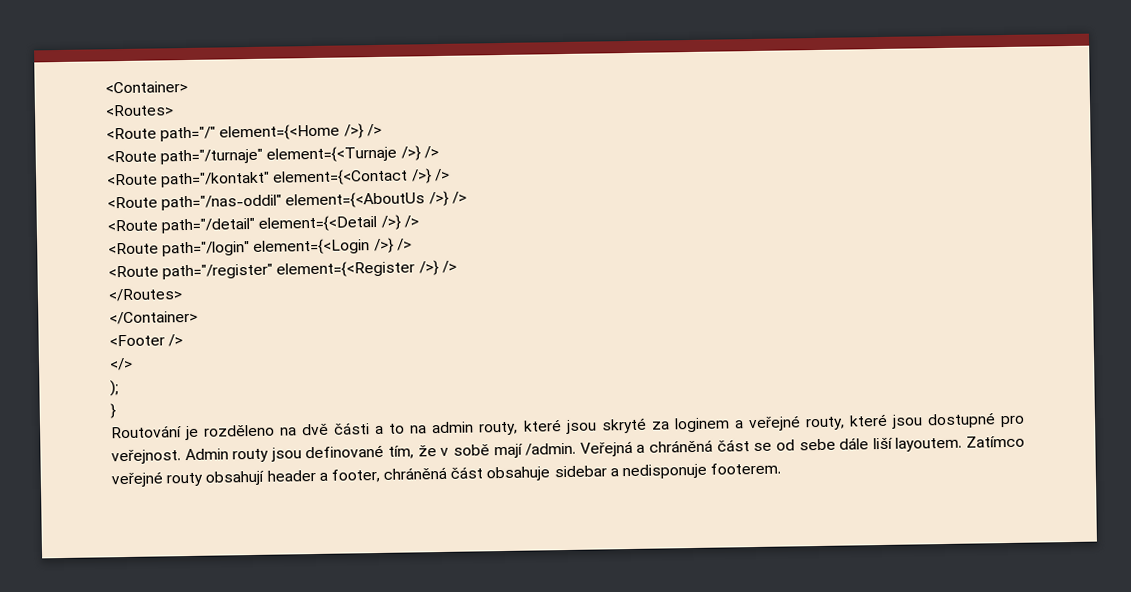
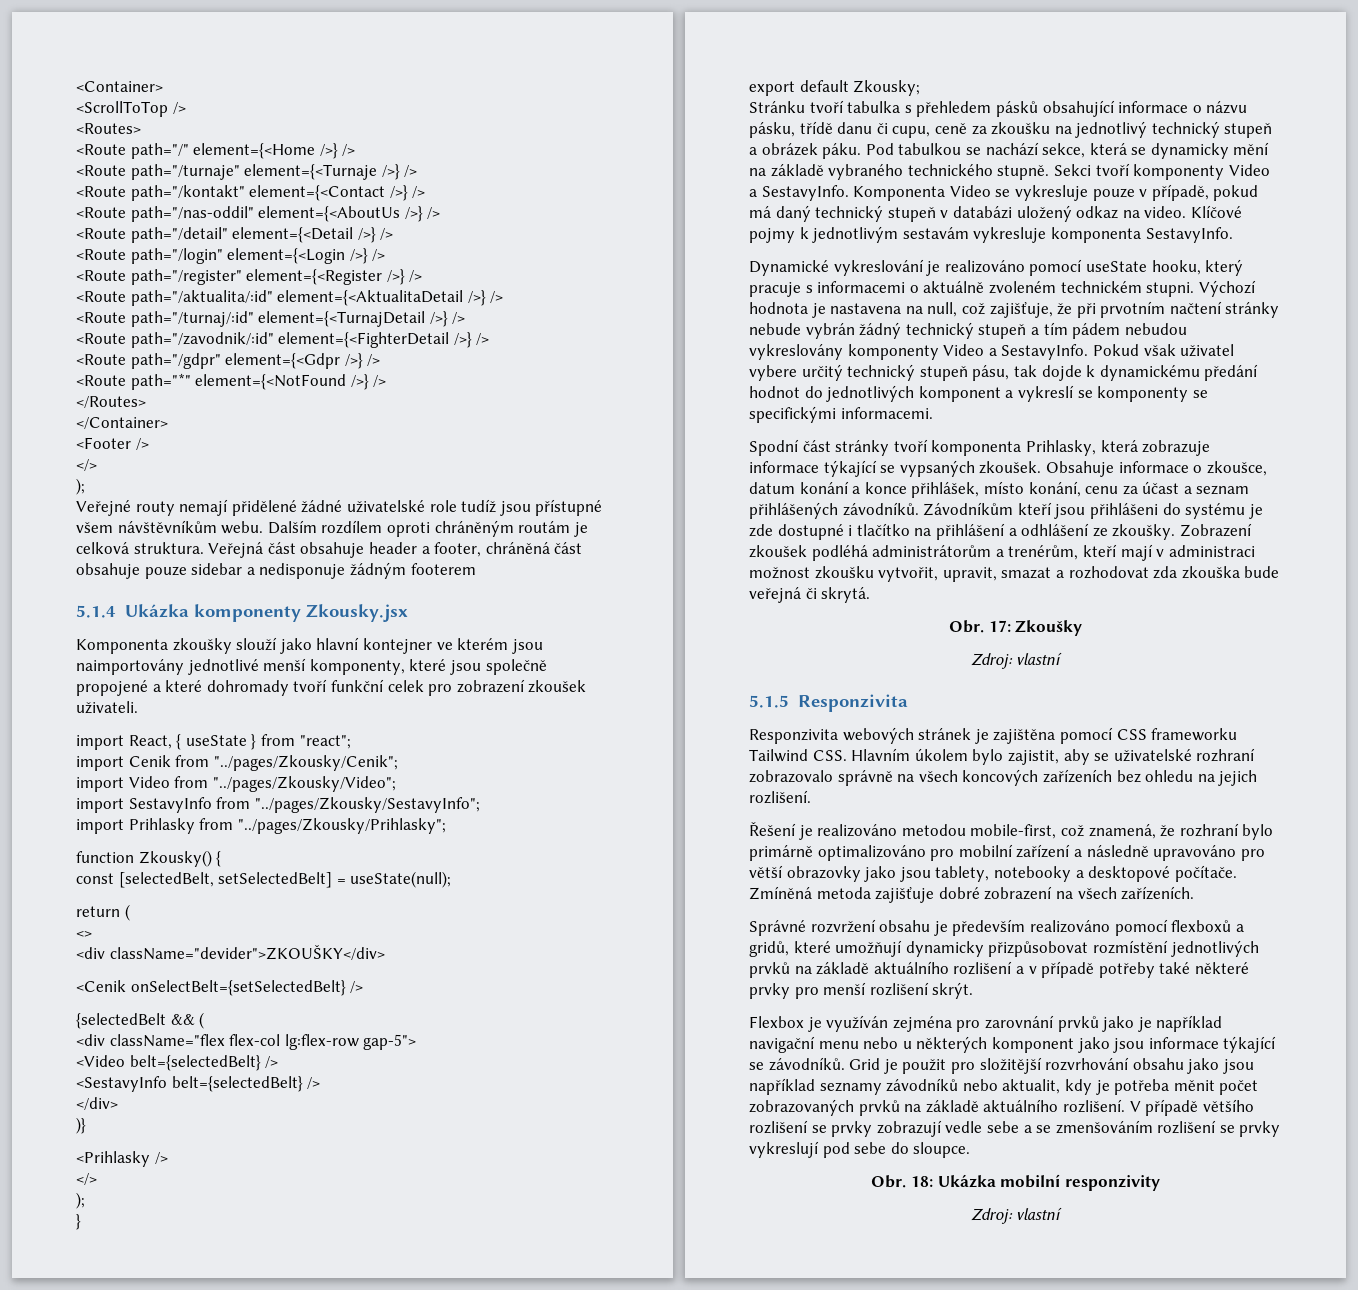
+ <ScrollToTop />
+ <Route path="/aktualita/:id" element={<AktualitaDetail />} />
+ <Route path="/turnaj/:id" element={<TurnajDetail />} />
+ <Route path="/zavodnik/:id" element={<FighterDetail />} />
+ <Route path="/gdpr" element={<Gdpr />} />
+ <Route path="*" element={<NotFound />} />
+ Veřejné routy nemají přidělené žádné uživatelské role tudíž jsou přístupné všem návštěvníkům webu. Dalším rozdílem oproti chráněným routám je celková struktura. Veřejná část obsahuje header a footer, chráněná část obsahuje pouze sidebar a nedisponuje žádným footerem
+ 5.1.4 Ukázka komponenty Zkousky.jsx
+ Komponenta zkoušky slouží jako hlavní kontejner ve kterém jsou naimportovány jednotlivé menší komponenty, které jsou společně propojené a které dohromady tvoří funkční celek pro zobrazení zkoušek uživateli.
+ import React, { useState } from "react";
+ import Cenik from "../pages/Zkousky/Cenik";
+ import Video from "../pages/Zkousky/Video";
+ import SestavyInfo from "../pages/Zkousky/SestavyInfo";
+ import Prihlasky from "../pages/Zkousky/Prihlasky";
+ function Zkousky() {
+ const [selectedBelt, setSelectedBelt] = useState(null);
+ return (
+ <>
+ <div className="devider">ZKOUŠKY</div>
+ <Cenik onSelectBelt={setSelectedBelt} />
+ {selectedBelt && (
+ <div className="flex flex-col lg:flex-row gap-5">
+ <Video belt={selectedBelt} />
+ <SestavyInfo belt={selectedBelt} />
+ </div>
+ )}
+ <Prihlasky />
+ </>
+ );
  }
- Routování je rozděleno na dvě části a to na admin routy, které jsou skryté za loginem a veřejné routy, které jsou dostupné pro veřejnost. Admin routy jsou definované tím, že v sobě mají /admin. Veřejná a chráněná část se od sebe dále liší layoutem. Zatímco veřejné routy obsahují header a footer, chráněná část obsahuje sidebar a nedisponuje footerem.
+ export default Zkousky;
+ Stránku tvoří tabulka s přehledem pásků obsahující informace o názvu pásku, třídě danu či cupu, ceně za zkoušku na jednotlivý technický stupeň a obrázek páku. Pod tabulkou se nachází sekce, která se dynamicky mění na základě vybraného technického stupně. Sekci tvoří komponenty Video a SestavyInfo. Komponenta Video se vykresluje pouze v případě, pokud má daný technický stupeň v databázi uložený odkaz na video. Klíčové pojmy k jednotlivým sestavám vykresluje komponenta SestavyInfo.
+ Dynamické vykreslování je realizováno pomocí useState hooku, který pracuje s informacemi o aktuálně zvoleném technickém stupni. Výchozí hodnota je nastavena na null, což zajišťuje, že při prvotním načtení stránky nebude vybrán žádný technický stupeň a tím pádem nebudou vykreslovány komponenty Video a SestavyInfo. Pokud však uživatel vybere určitý technický stupeň pásu, tak dojde k dynamickému předání hodnot do jednotlivých komponent a vykreslí se komponenty se specifickými informacemi.
+ Spodní část stránky tvoří komponenta Prihlasky, která zobrazuje informace týkající se vypsaných zkoušek. Obsahuje informace o zkoušce, datum konání a konce přihlášek, místo konání, cenu za účast a seznam přihlášených závodníků. Závodníkům kteří jsou přihlášeni do systému je zde dostupné i tlačítko na přihlášení a odhlášení ze zkoušky. Zobrazení zkoušek podléhá administrátorům a trenérům, kteří mají v administraci možnost zkoušku vytvořit, upravit, smazat a rozhodovat zda zkouška bude veřejná či skrytá.
+ Obr. 17: Zkoušky
+ Zdroj: vlastní
+ 5.1.5 Responzivita
+ Responzivita webových stránek je zajištěna pomocí CSS frameworku Tailwind CSS. Hlavním úkolem bylo zajistit, aby se uživatelské rozhraní zobrazovalo správně na všech koncových zařízeních bez ohledu na jejich rozlišení.
+ Řešení je realizováno metodou mobile-first, což znamená, že rozhraní bylo primárně optimalizováno pro mobilní zařízení a následně upravováno pro větší obrazovky jako jsou tablety, notebooky a desktopové počítače. Zmíněná metoda zajišťuje dobré zobrazení na všech zařízeních.
+ Správné rozvržení obsahu je především realizováno pomocí flexboxů a gridů, které umožňují dynamicky přizpůsobovat rozmístění jednotlivých prvků na základě aktuálního rozlišení a v případě potřeby také některé prvky pro menší rozlišení skrýt.
+ Flexbox je využíván zejména pro zarovnání prvků jako je například navigační menu nebo u některých komponent jako jsou informace týkající se závodníků. Grid je použit pro složitější rozvrhování obsahu jako jsou například seznamy závodníků nebo aktualit, kdy je potřeba měnit počet zobrazovaných prvků na základě aktuálního rozlišení. V případě většího rozlišení se prvky zobrazují vedle sebe a se zmenšováním rozlišení se prvky vykreslují pod sebe do sloupce.
+ Obr. 18: Ukázka mobilní responzivity
+ Zdroj: vlastní

